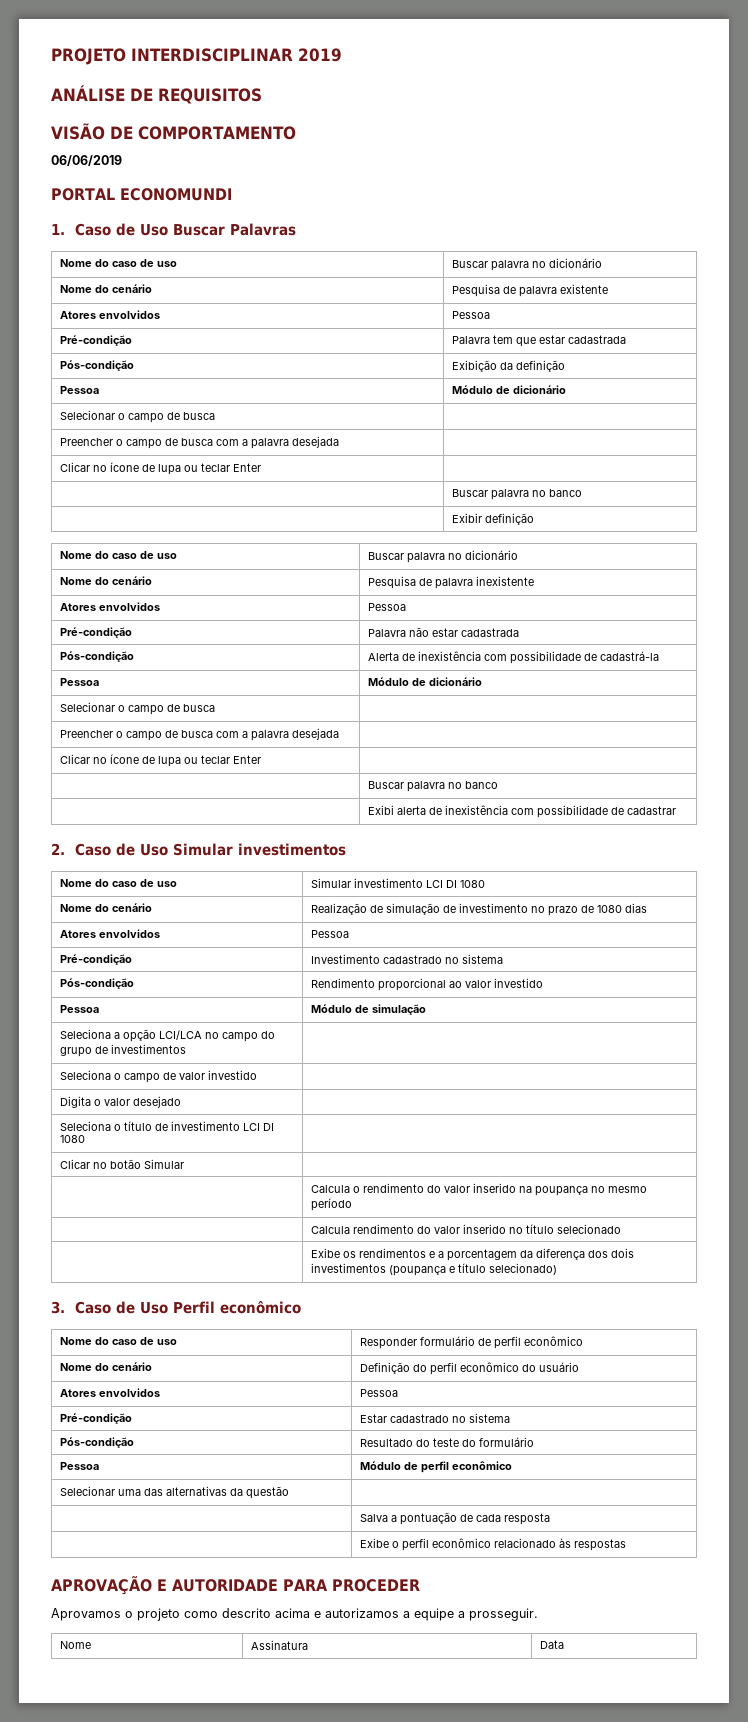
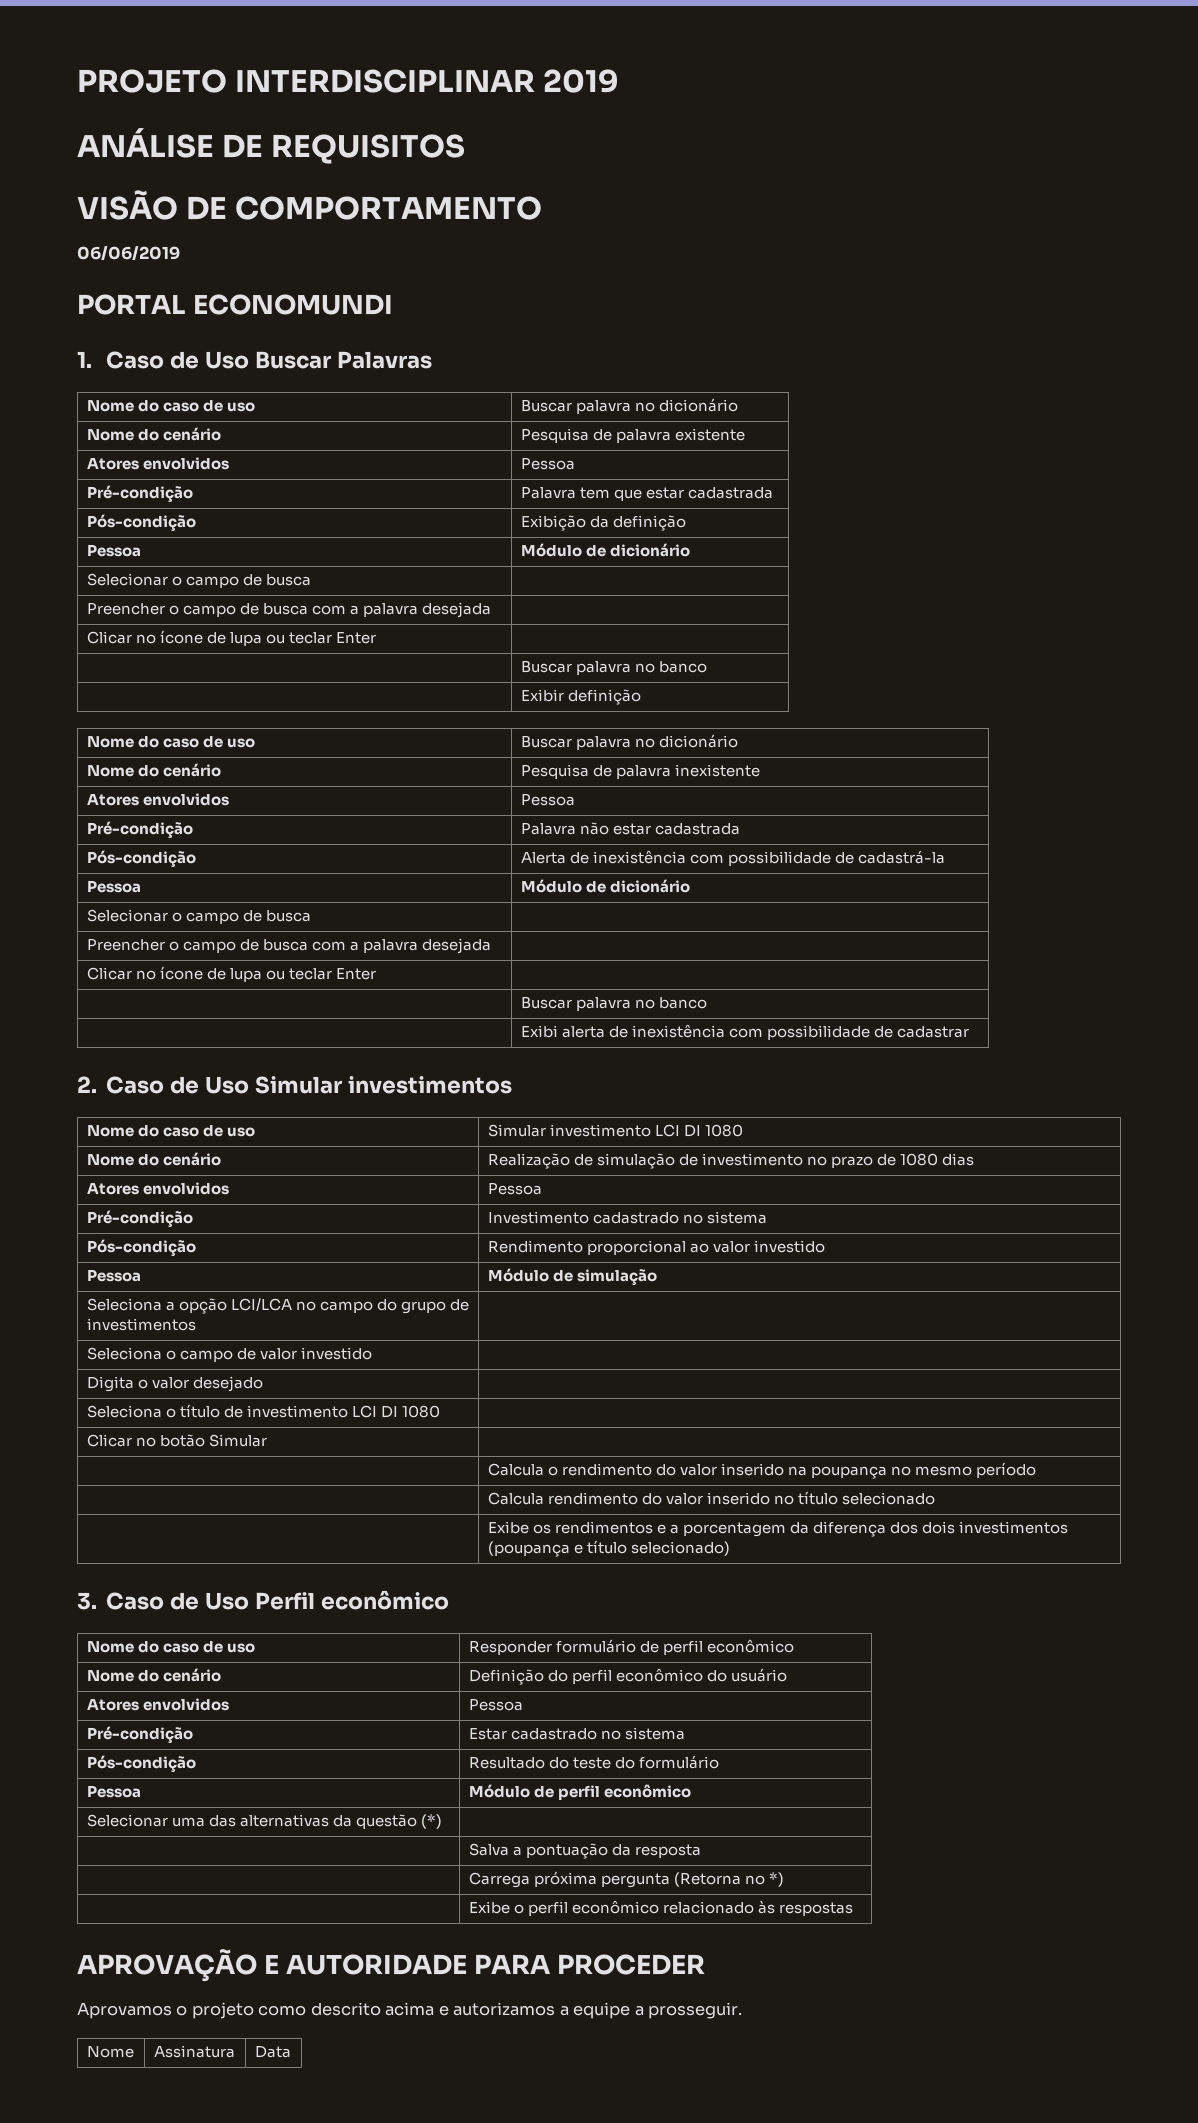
- Selecionar uma das alternativas da questão |
+ Selecionar uma das alternativas da questão (*) |
- | Salva a pontuação de cada resposta
+ | Salva a pontuação da resposta
+ | Carrega próxima pergunta (Retorna no *)

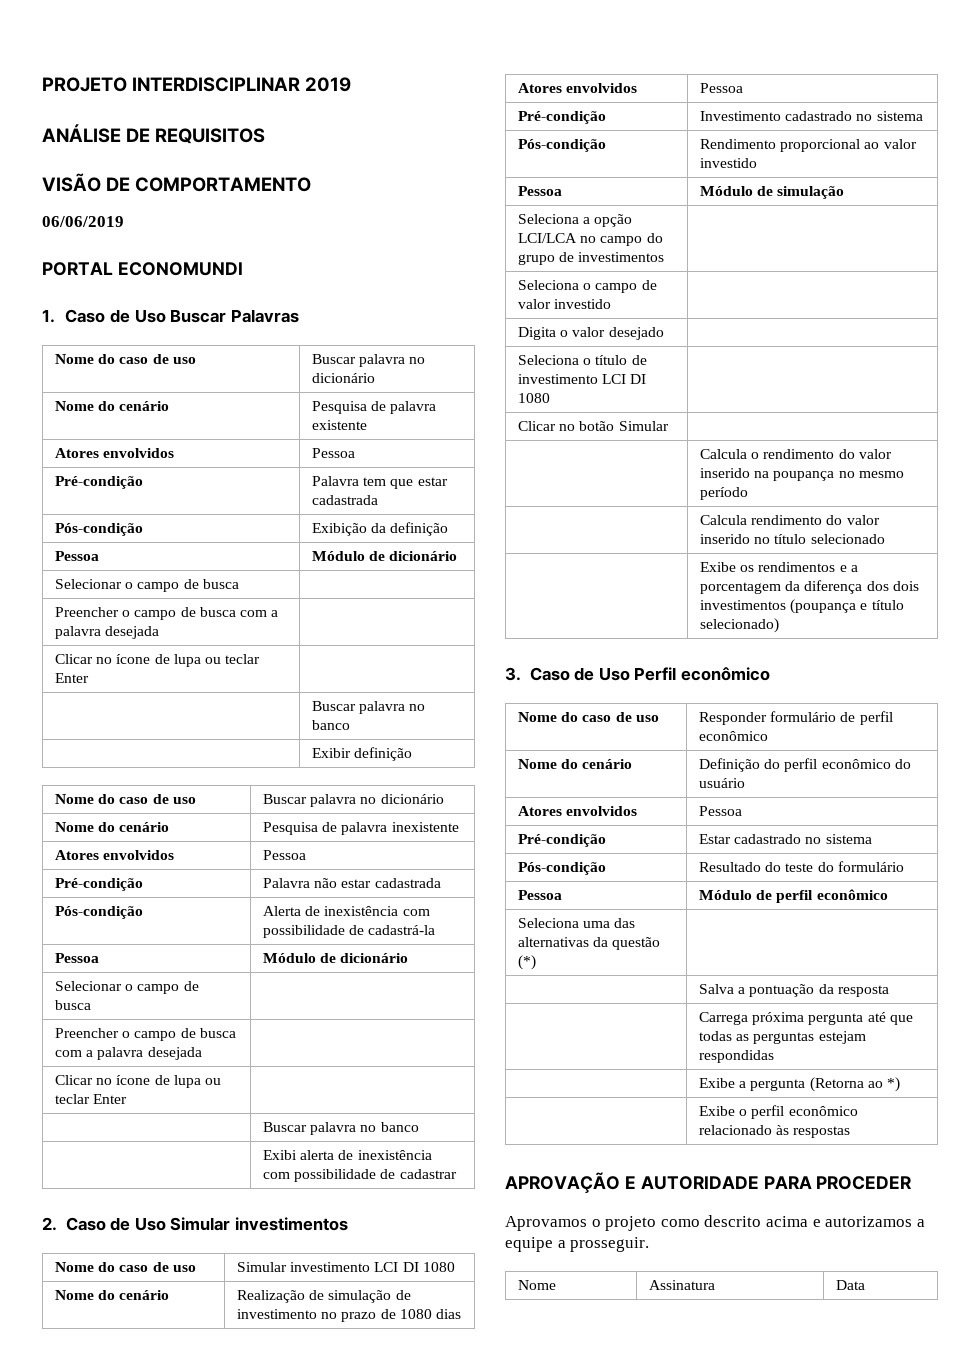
- Selecionar uma das alternativas da questão (*) |
+ Seleciona uma das alternativas da questão (*) |
- | Carrega próxima pergunta (Retorna no *)
+ | Carrega próxima pergunta até que todas as perguntas estejam respondidas
+ | Exibe a pergunta (Retorna ao *)

